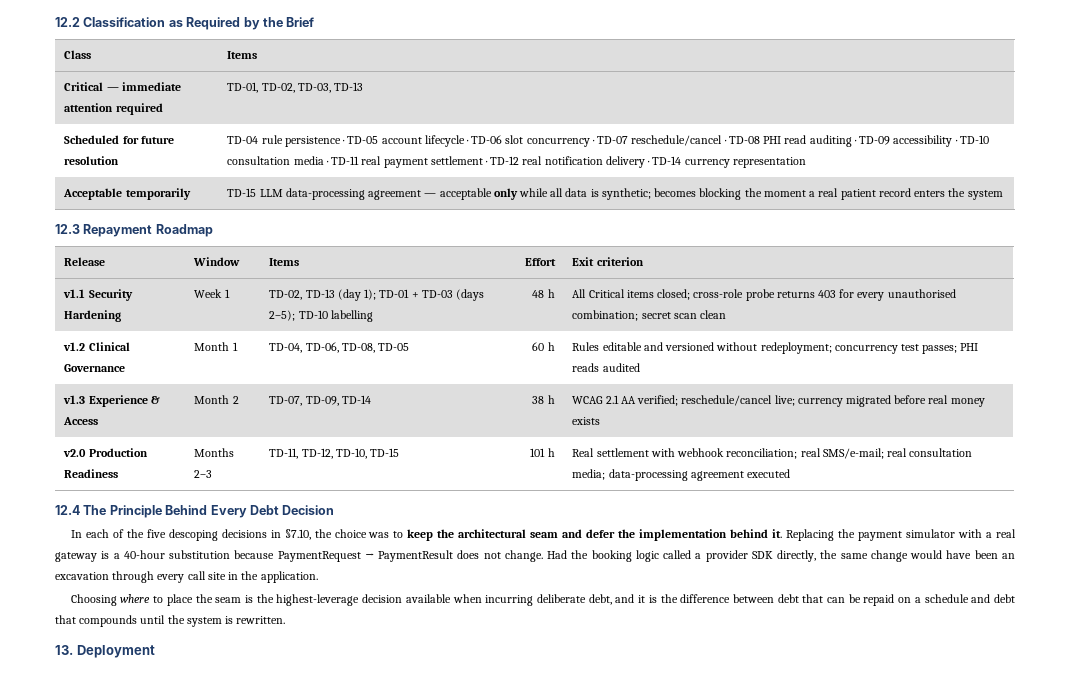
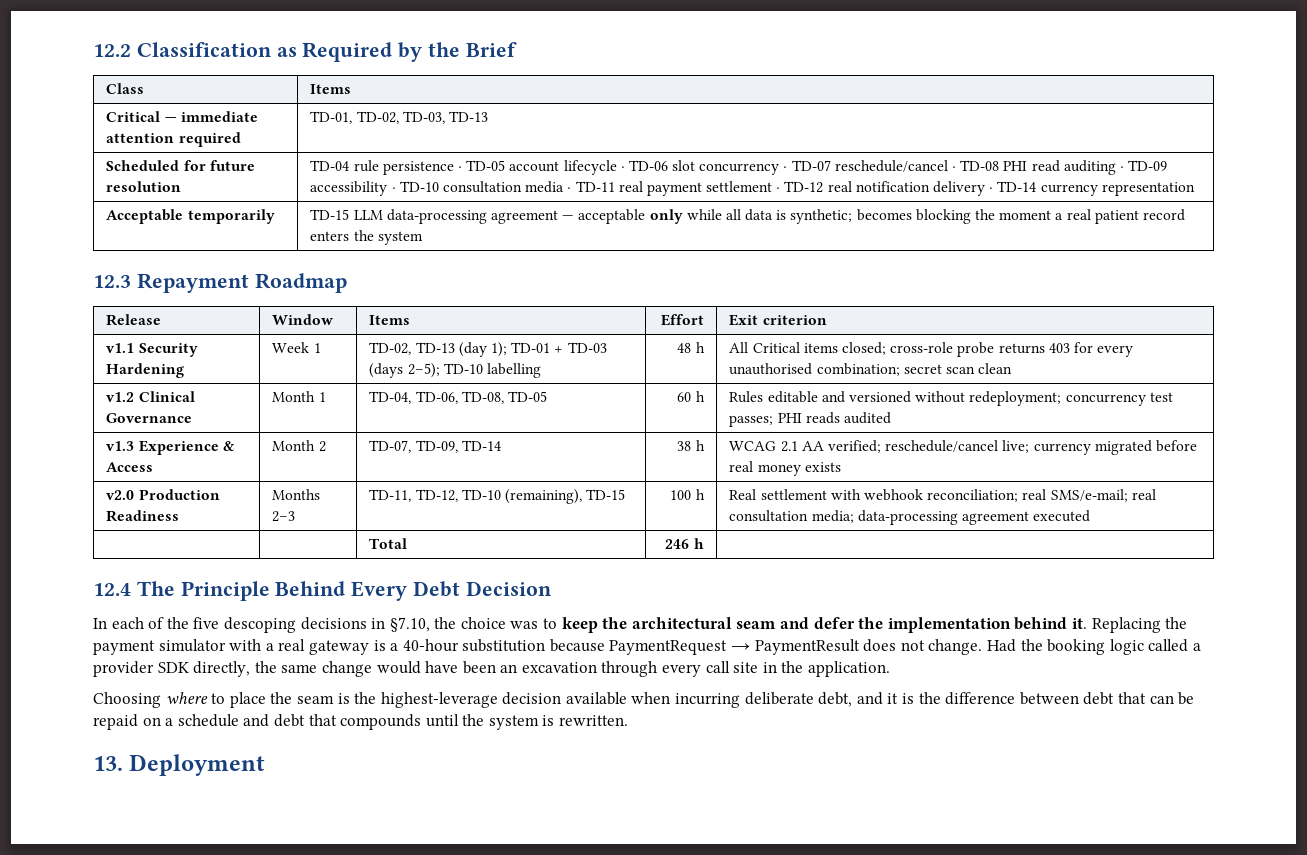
- v2.0 Production Readiness | Months 2–3 | TD-11, TD-12, TD-10, TD-15 | 101 h | Real settlement with webhook reconciliation; real SMS/e-mail; real consultation media; data-processing agreement executed
+ v2.0 Production Readiness | Months 2–3 | TD-11, TD-12, TD-10 (remaining), TD-15 | 100 h | Real settlement with webhook reconciliation; real SMS/e-mail; real consultation media; data-processing agreement executed
+ | | Total | 246 h |

